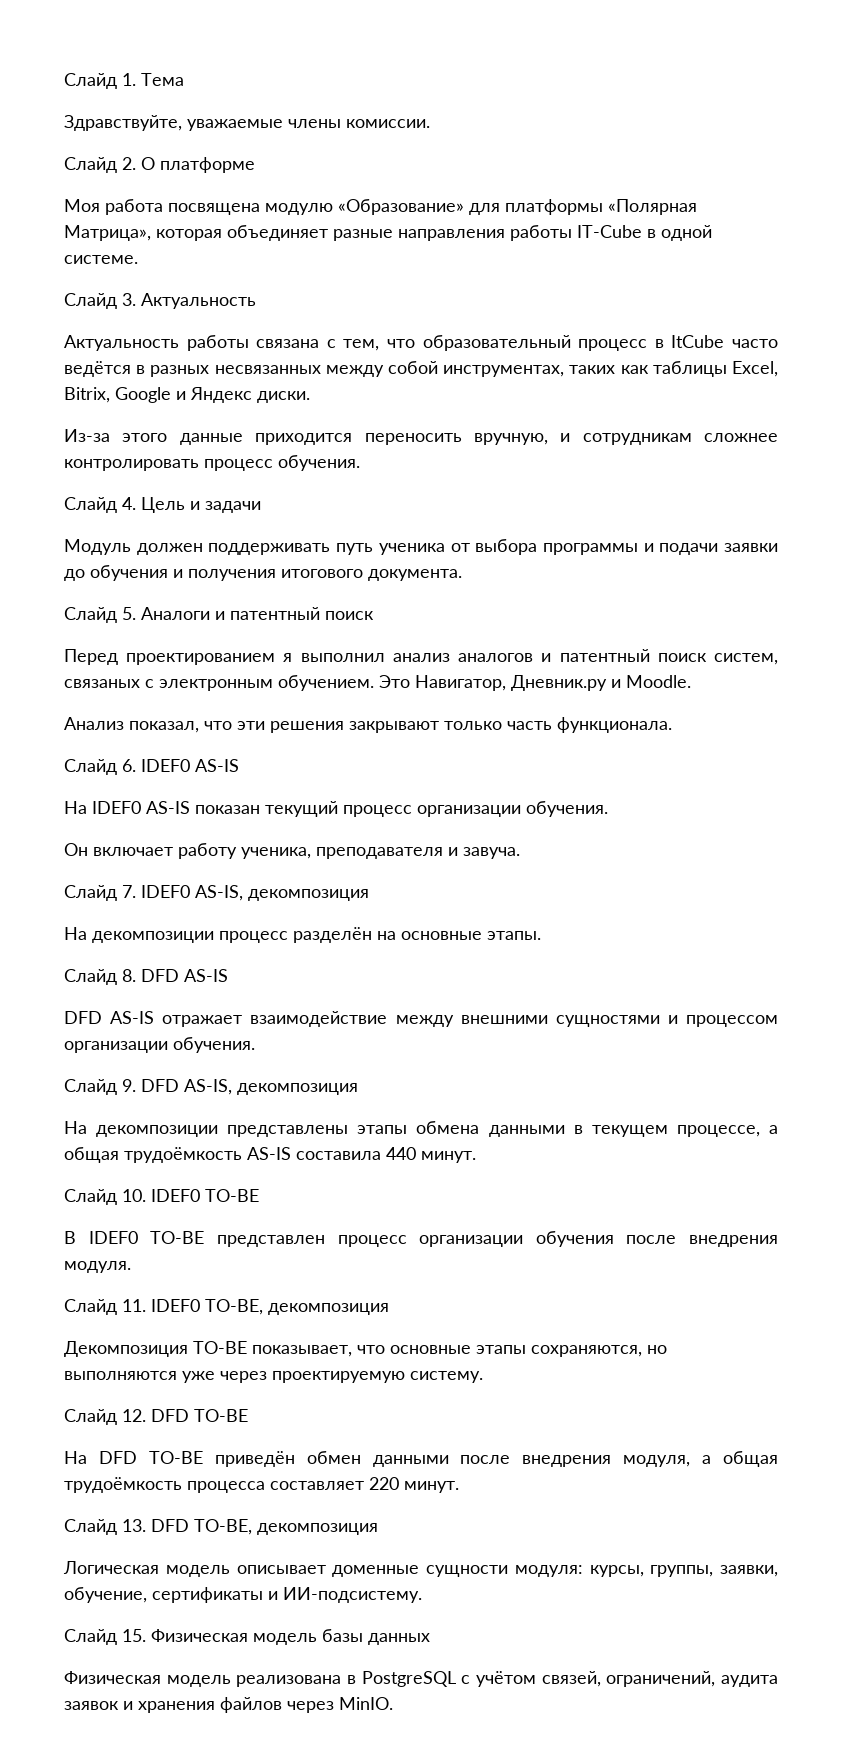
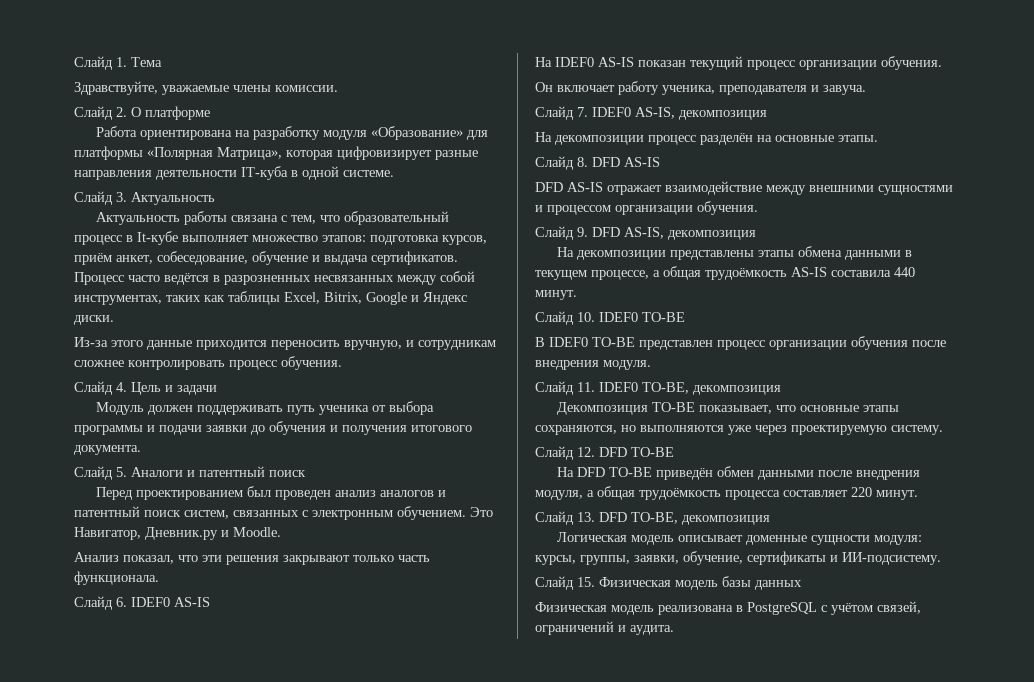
- Моя работа посвящена модулю «Образование» для платформы «Полярная Матрица», которая объединяет разные направления работы IT-Cube в одной системе.
+ Работа ориентирована на разработку модуля «Образование» для платформы «Полярная Матрица», которая цифровизирует разные направления деятельности IT-куба в одной системе.
- Актуальность работы связана с тем, что образовательный процесс в ItCube часто ведётся в разных несвязанных между собой инструментах, таких как таблицы Excel, Bitrix, Google и Яндекс диски.
+ Актуальность работы связана с тем, что образовательный процесс в It-кубе выполняет множество этапов: подготовка курсов, приём анкет, собеседование, обучение и выдача сертификатов. Процесс часто ведётся в разрозненных несвязанных между собой инструментах, таких как таблицы Excel, Bitrix, Google и Яндекс диски.
- Перед проектированием я выполнил анализ аналогов и патентный поиск систем, связаных с электронным обучением.
+ Перед проектированием был проведен анализ аналогов и патентный поиск систем, связанных с электронным обучением.
- Физическая модель реализована в PostgreSQL с учётом связей, ограничений, аудита заявок и хранения файлов через MinIO.
+ Физическая модель реализована в PostgreSQL с учётом связей, ограничений и аудита.

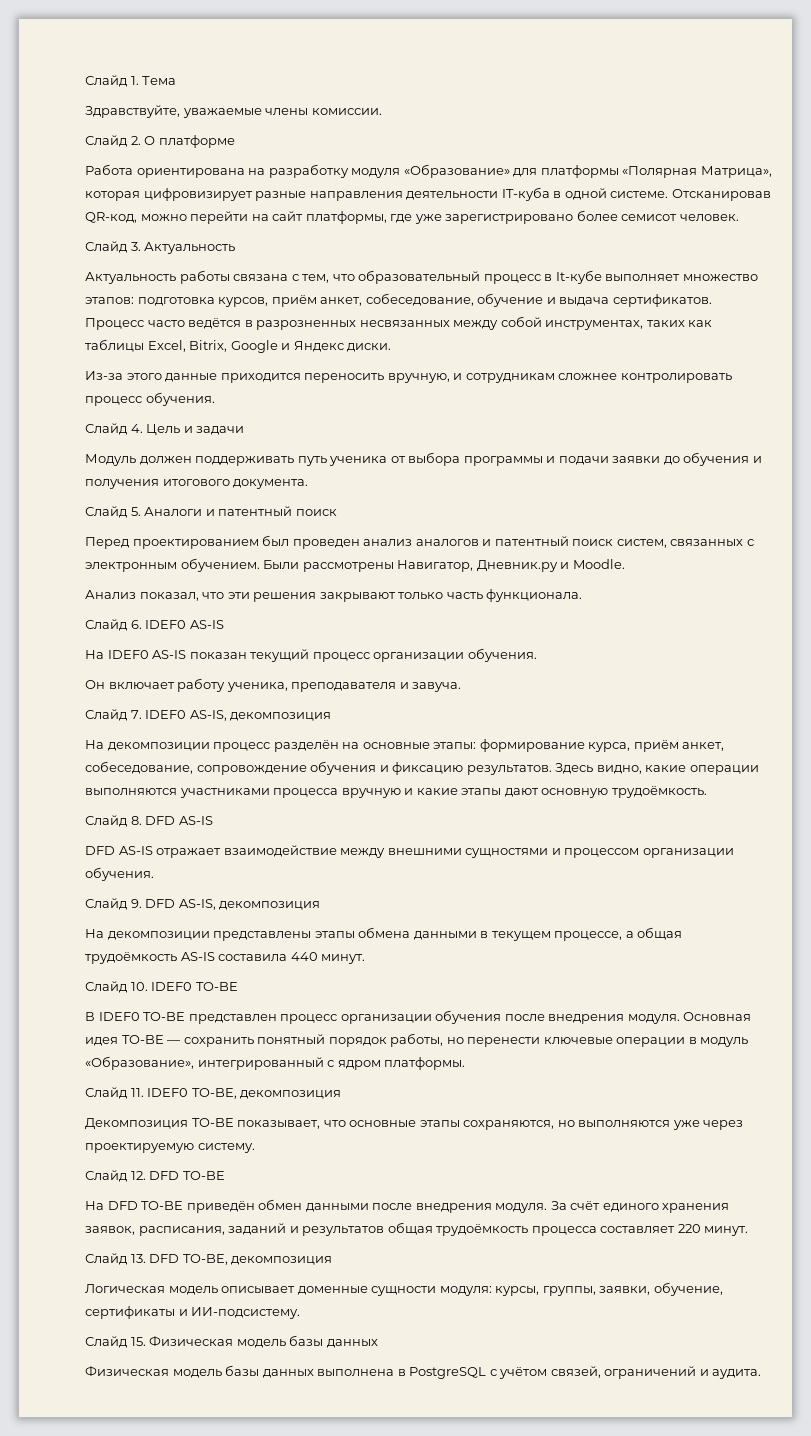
+ Отсканировав QR-код, можно перейти на сайт платформы, где уже зарегистрировано более семисот человек.
- Это Навигатор, Дневник.ру и Moodle.
+ Были рассмотрены Навигатор, Дневник.ру и Moodle.
- На декомпозиции процесс разделён на основные этапы.
+ На декомпозиции процесс разделён на основные этапы: формирование курса, приём анкет, собеседование, сопровождение обучения и фиксацию результатов. Здесь видно, какие операции выполняются участниками процесса вручную и какие этапы дают основную трудоёмкость.
+ Основная идея TO-BE — сохранить понятный порядок работы, но перенести ключевые операции в модуль «Образование», интегрированный с ядром платформы.
- На DFD TO-BE приведён обмен данными после внедрения модуля, а общая трудоёмкость процесса составляет 220 минут.
+ На DFD TO-BE приведён обмен данными после внедрения модуля. За счёт единого хранения заявок, расписания, заданий и результатов общая трудоёмкость процесса составляет 220 минут.
- Физическая модель реализована в PostgreSQL с учётом связей, ограничений и аудита.
+ Физическая модель базы данных выполнена в PostgreSQL с учётом связей, ограничений и аудита.

